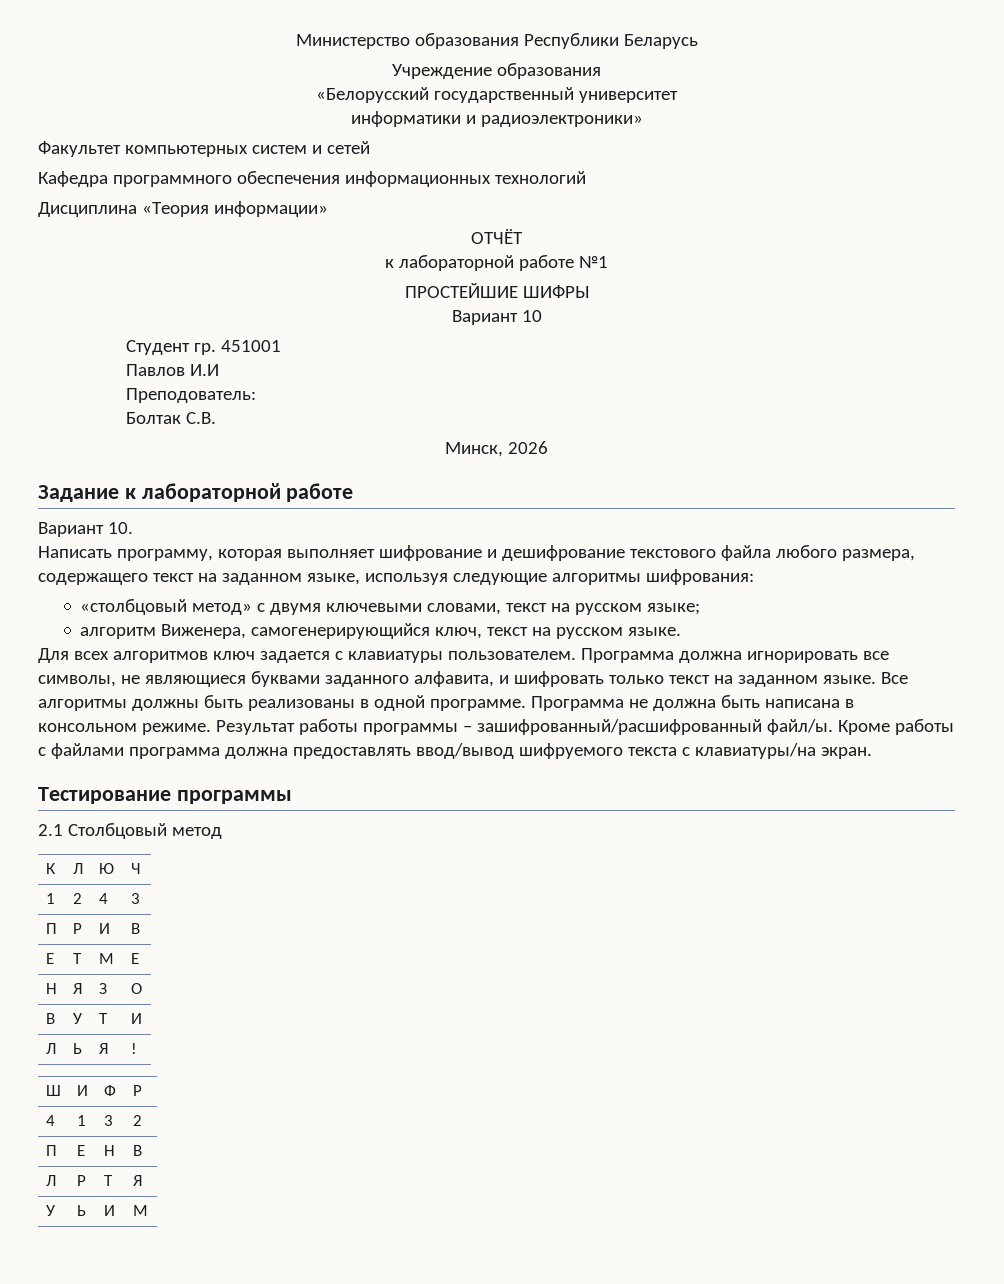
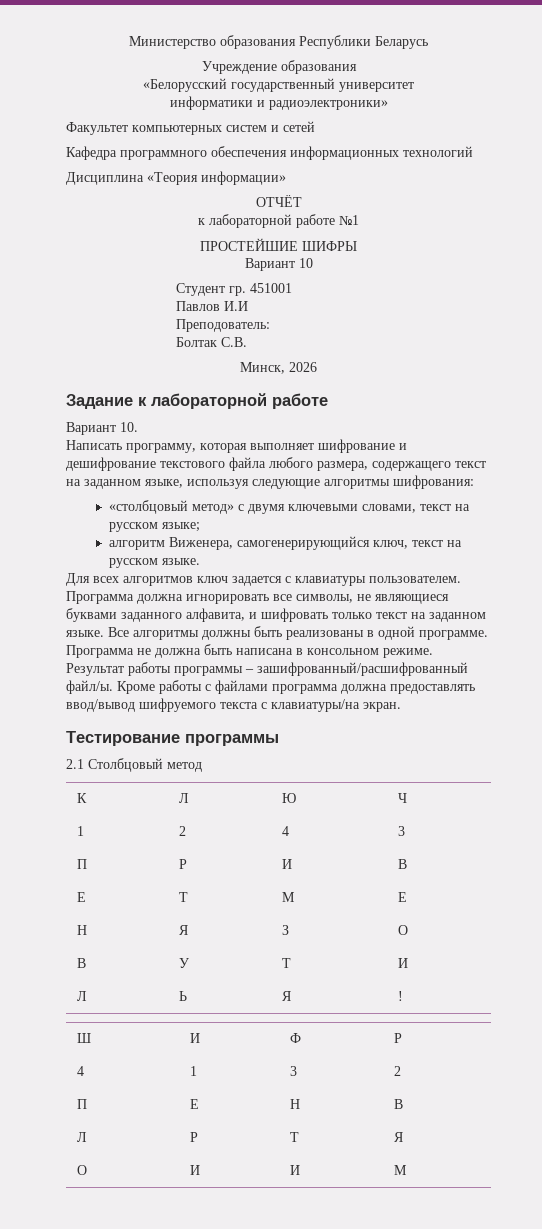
- У | Ь | И | М
+ О | И | И | М

